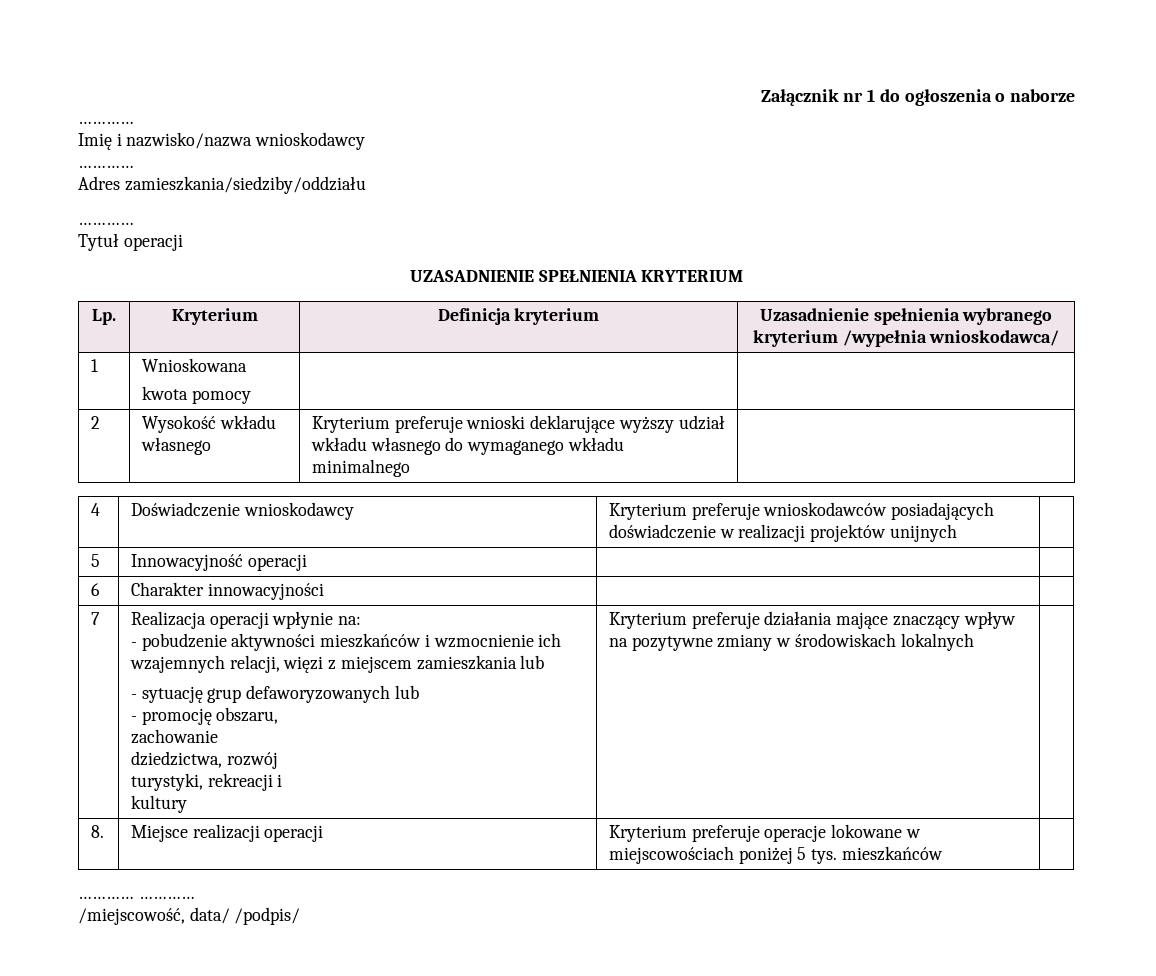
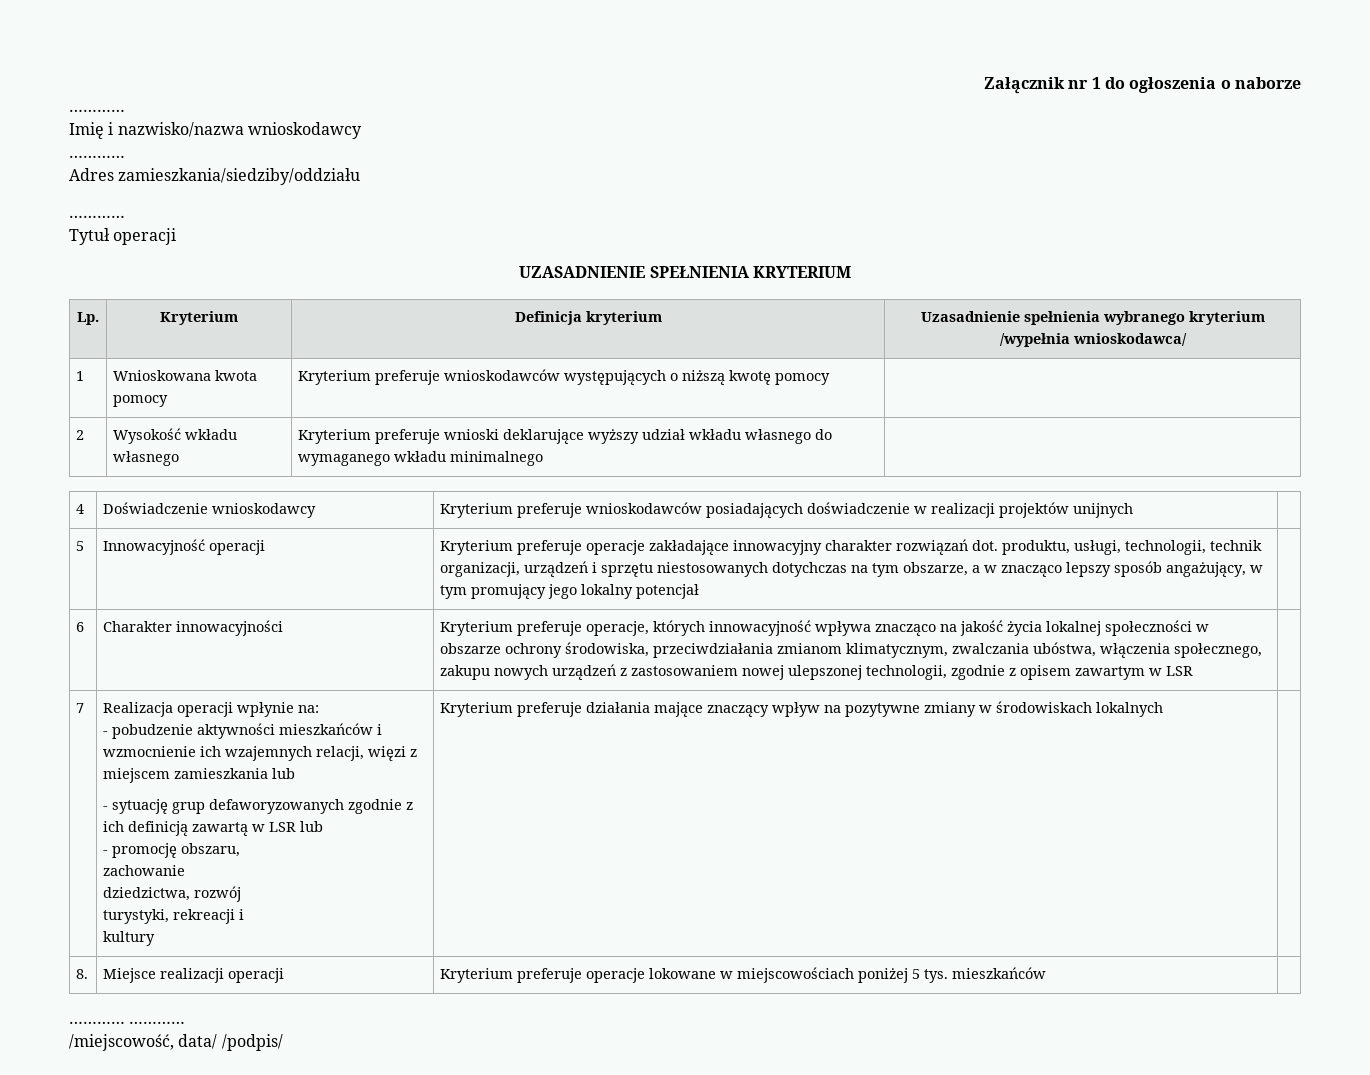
- 1 | Wnioskowana
- kwota pomocy | |
+ 1 | Wnioskowana kwota pomocy | Kryterium preferuje wnioskodawców występujących o niższą kwotę pomocy |
- 5 | Innowacyjność operacji | |
- 6 | Charakter innowacyjności | |
+ 5 | Innowacyjność operacji | Kryterium preferuje operacje zakładające innowacyjny charakter rozwiązań dot. produktu, usługi, technologii, technik organizacji, urządzeń i sprzętu niestosowanych dotychczas na tym obszarze, a w znacząco lepszy sposób angażujący, w tym promujący jego lokalny potencjał |
+ 6 | Charakter innowacyjności | Kryterium preferuje operacje, których innowacyjność wpływa znacząco na jakość życia lokalnej społeczności w obszarze ochrony środowiska, przeciwdziałania zmianom klimatycznym, zwalczania ubóstwa, włączenia społecznego, zakupu nowych urządzeń z zastosowaniem nowej ulepszonej technologii, zgodnie z opisem zawartym w LSR |
- - sytuację grup defaworyzowanych lub
+ - sytuację grup defaworyzowanych zgodnie z ich definicją zawartą w LSR lub

